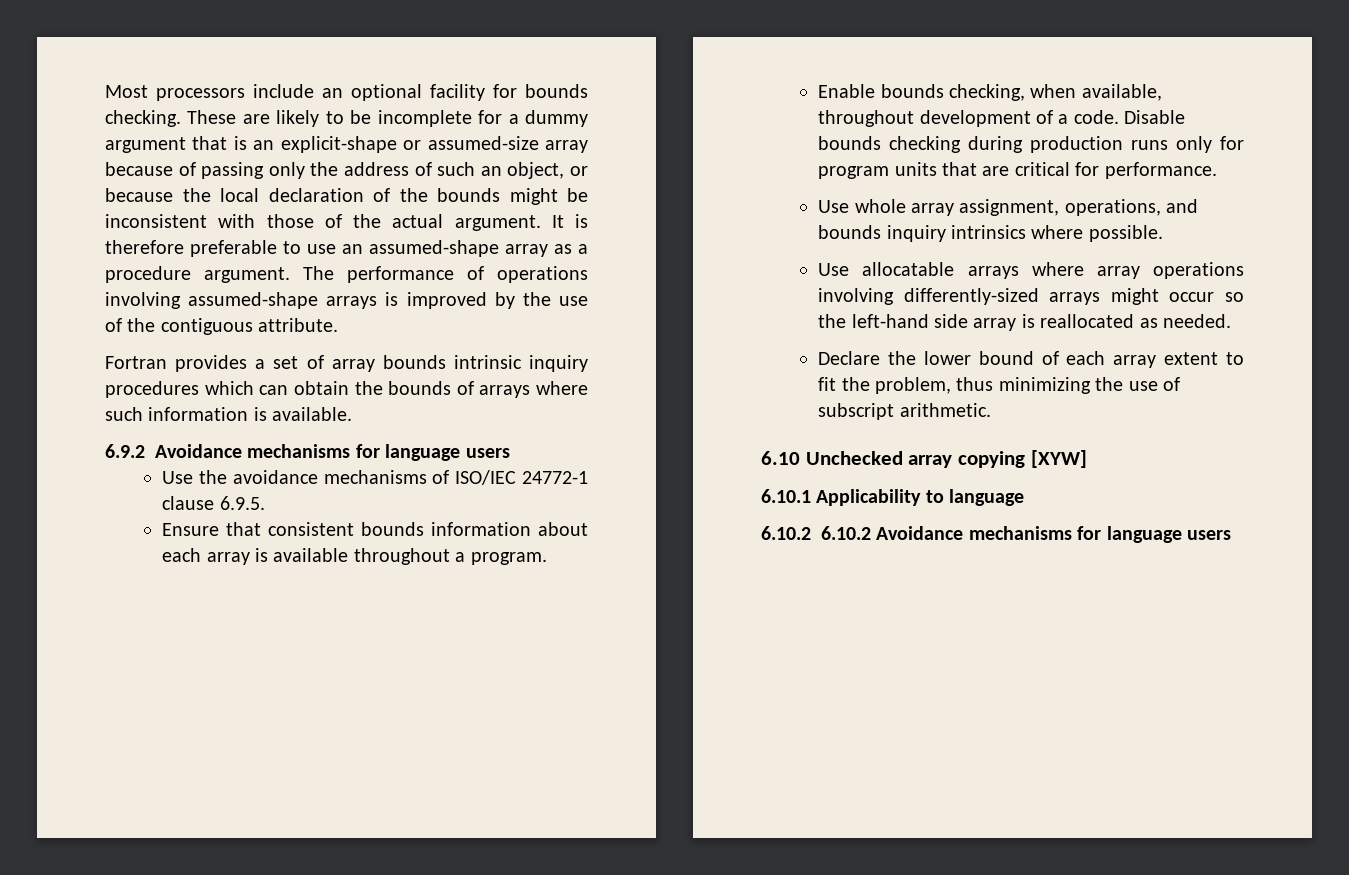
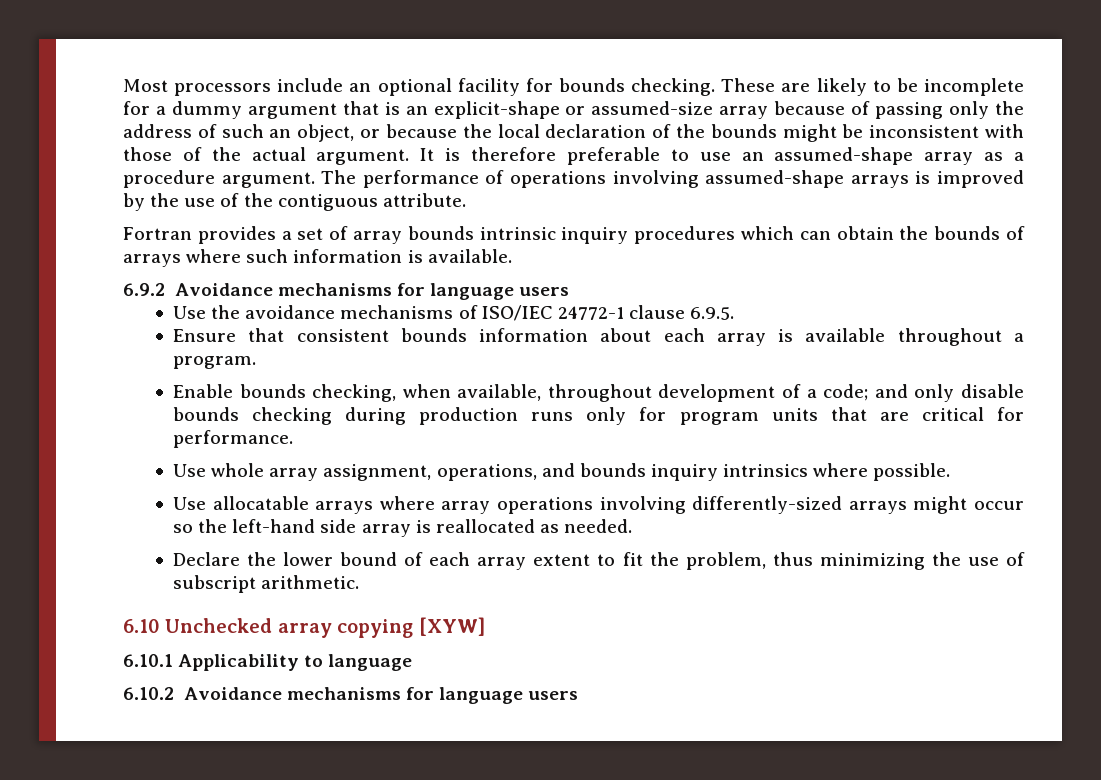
- Enable bounds checking, when available, throughout development of a code. Disable bounds checking during production runs only for program units that are critical for performance.
+ Enable bounds checking, when available, throughout development of a code; and only disable bounds checking during production runs only for program units that are critical for performance.
- 6.10.2 6.10.2 Avoidance mechanisms for language users
+ 6.10.2 Avoidance mechanisms for language users

